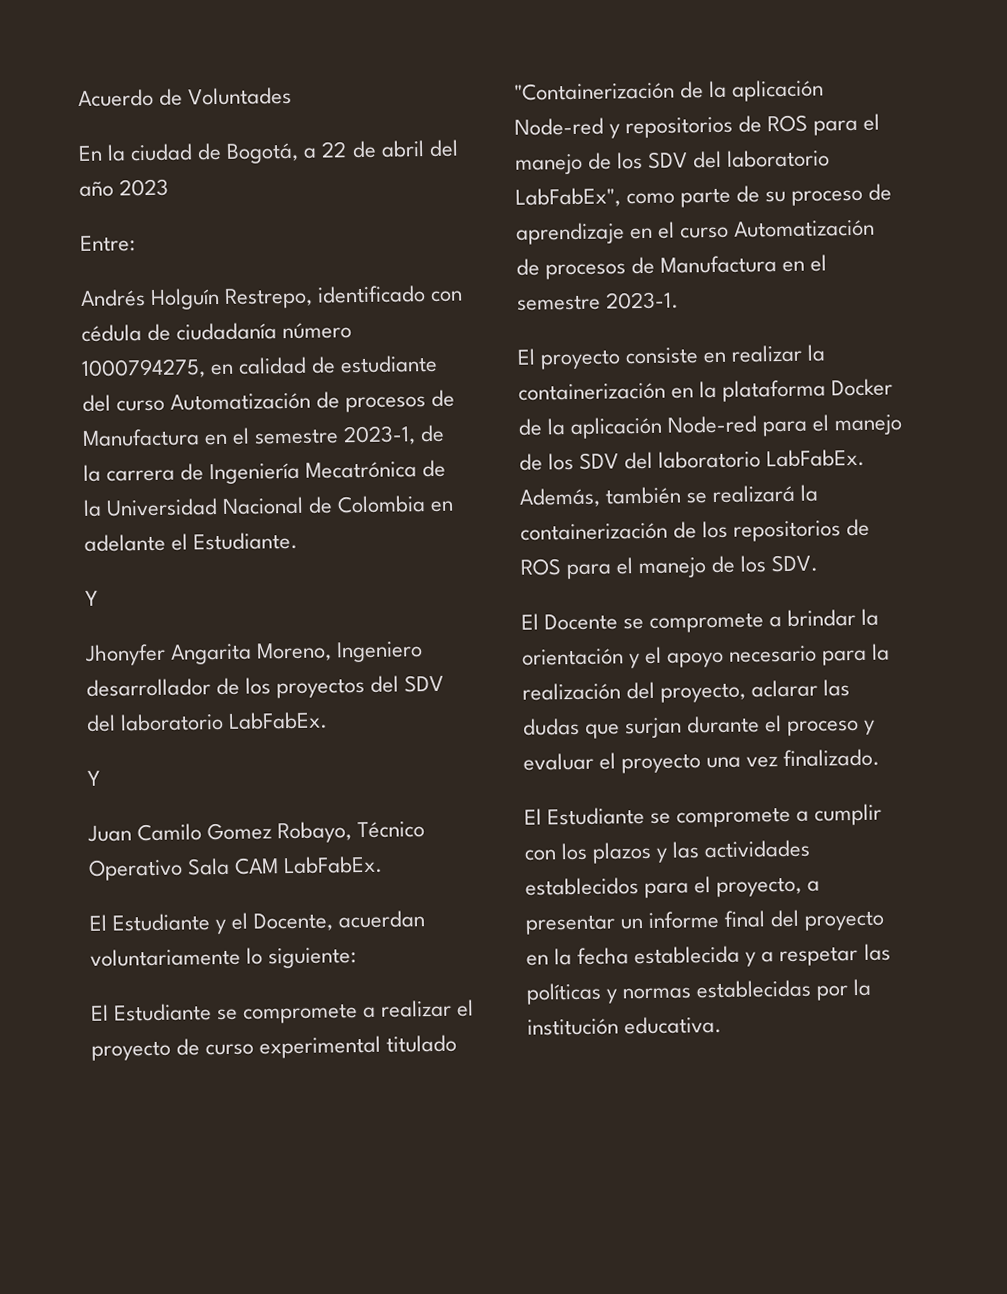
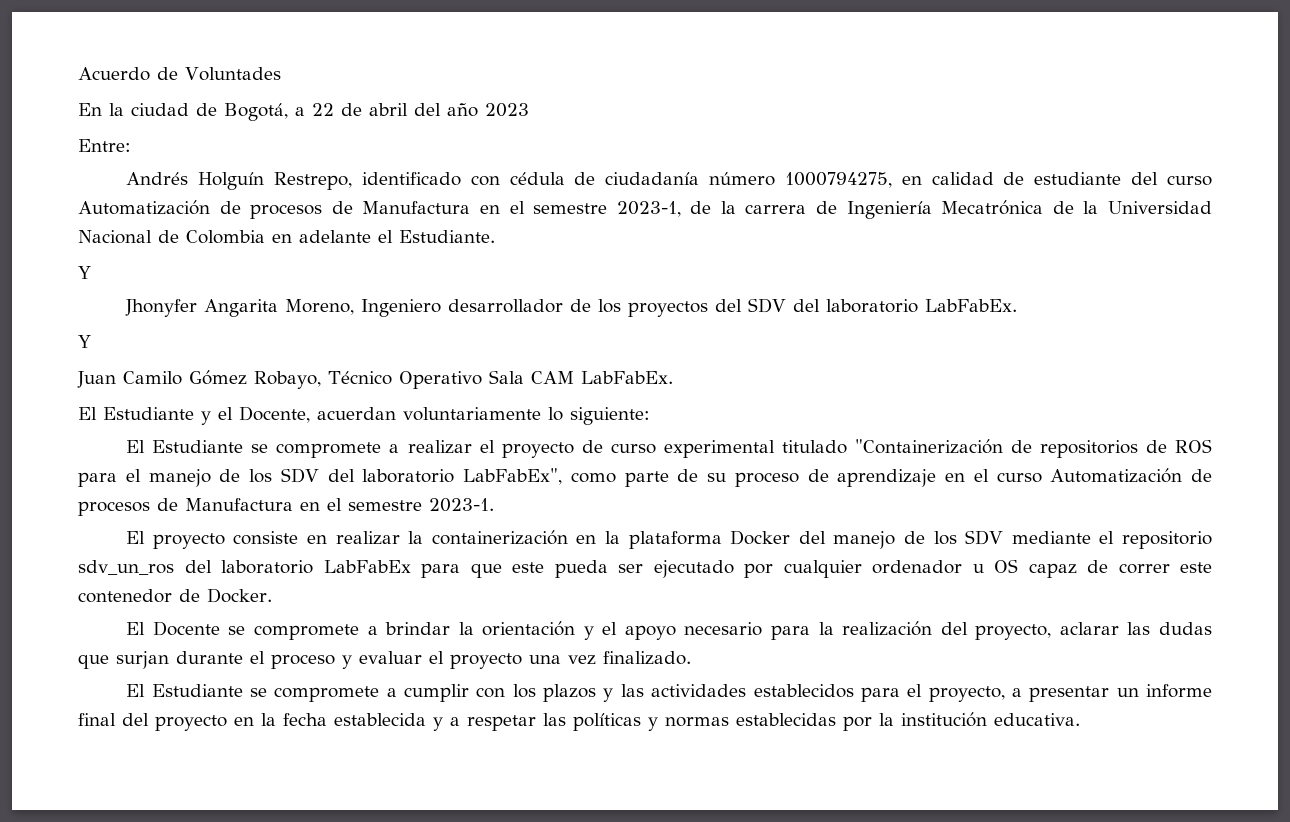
- Juan Camilo Gomez Robayo, Técnico Operativo Sala CAM LabFabEx.
+ Juan Camilo Gómez Robayo, Técnico Operativo Sala CAM LabFabEx.
- El Estudiante se compromete a realizar el proyecto de curso experimental titulado "Containerización de la aplicación Node-red y repositorios de ROS para el manejo de los SDV del laboratorio LabFabEx", como parte de su proceso de aprendizaje en el curso Automatización de procesos de Manufactura en el semestre 2023-1.
+ El Estudiante se compromete a realizar el proyecto de curso experimental titulado "Containerización de repositorios de ROS para el manejo de los SDV del laboratorio LabFabEx", como parte de su proceso de aprendizaje en el curso Automatización de procesos de Manufactura en el semestre 2023-1.
- El proyecto consiste en realizar la containerización en la plataforma Docker de la aplicación Node-red para el manejo de los SDV del laboratorio LabFabEx. Además, también se realizará la containerización de los repositorios de ROS para el manejo de los SDV.
+ El proyecto consiste en realizar la containerización en la plataforma Docker del manejo de los SDV mediante el repositorio sdv_un_ros del laboratorio LabFabEx para que este pueda ser ejecutado por cualquier ordenador u OS capaz de correr este contenedor de Docker.

